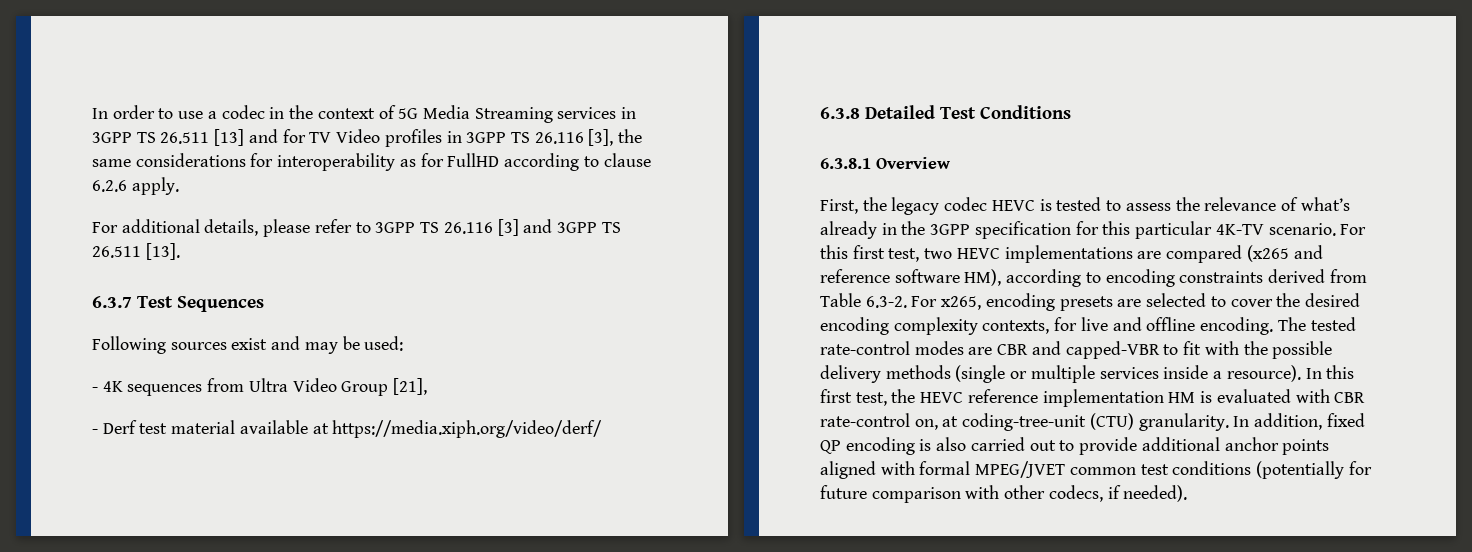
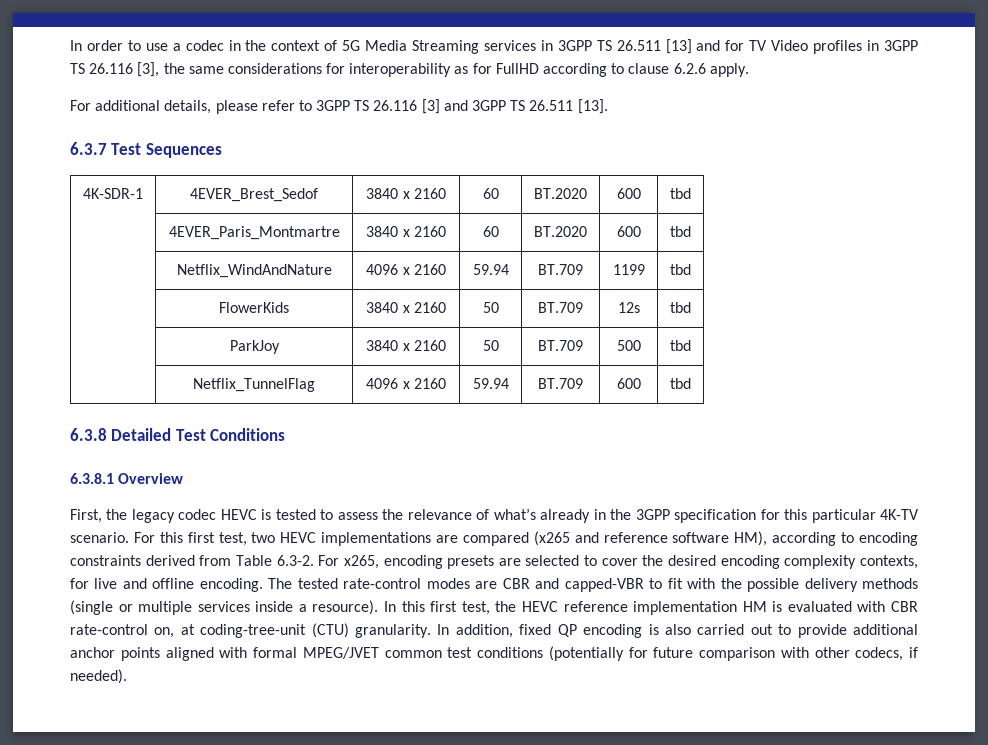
- Following sources exist and may be used:
- - 4K sequences from Ultra Video Group [21],
- - Derf test material available at https://media.xiph.org/video/derf/
+ 4K-SDR-1 | 4EVER_Brest_Sedof | 3840 x 2160 | 60 | BT.2020 | 600 | tbd
+ | 4EVER_Paris_Montmartre | 3840 x 2160 | 60 | BT.2020 | 600 | tbd
+ | Netflix_WindAndNature | 4096 x 2160 | 59.94 | BT.709 | 1199 | tbd
+ | FlowerKids | 3840 x 2160 | 50 | BT.709 | 12s | tbd
+ | ParkJoy | 3840 x 2160 | 50 | BT.709 | 500 | tbd
+ | Netflix_TunnelFlag | 4096 x 2160 | 59.94 | BT.709 | 600 | tbd

